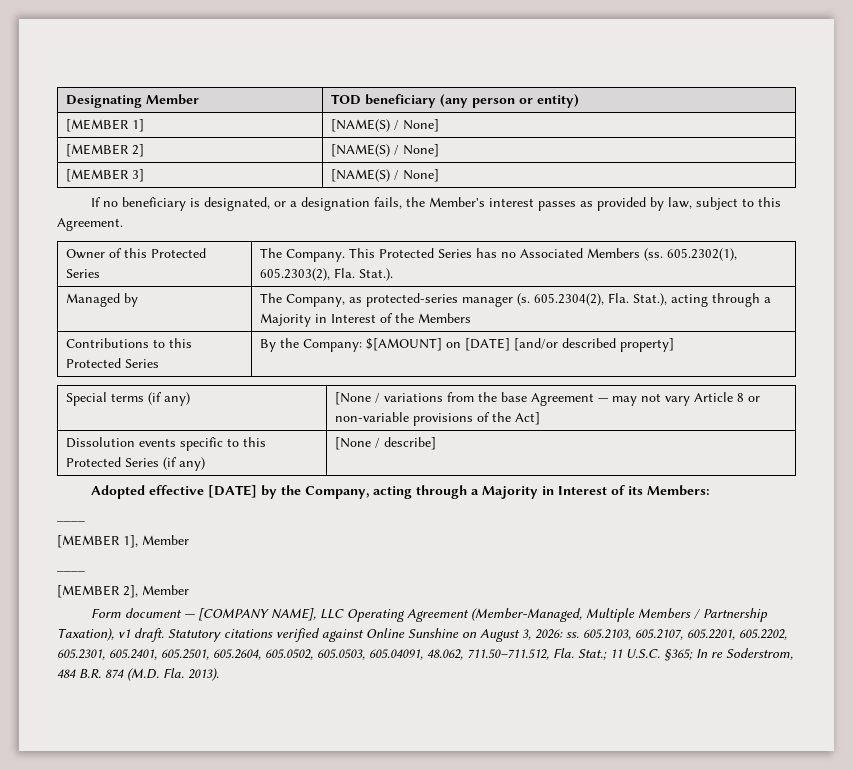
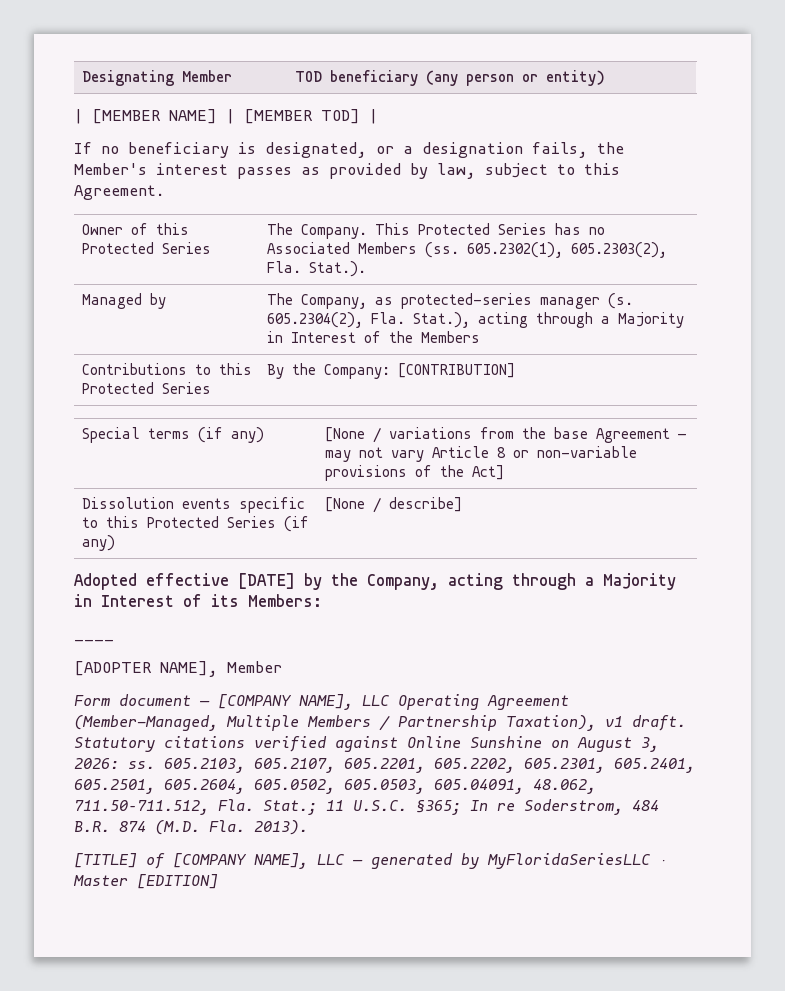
- [MEMBER 1] | [NAME(S) / None]
- [MEMBER 2] | [NAME(S) / None]
- [MEMBER 3] | [NAME(S) / None]
+ | [MEMBER NAME] | [MEMBER TOD] |
- Contributions to this Protected Series | By the Company: $[AMOUNT] on [DATE] [and/or described property]
+ Contributions to this Protected Series | By the Company: [CONTRIBUTION]
- [MEMBER 1], Member
- ____
- [MEMBER 2], Member
+ [ADOPTER NAME], Member
+ [TITLE] of [COMPANY NAME], LLC — generated by MyFloridaSeriesLLC · Master [EDITION]

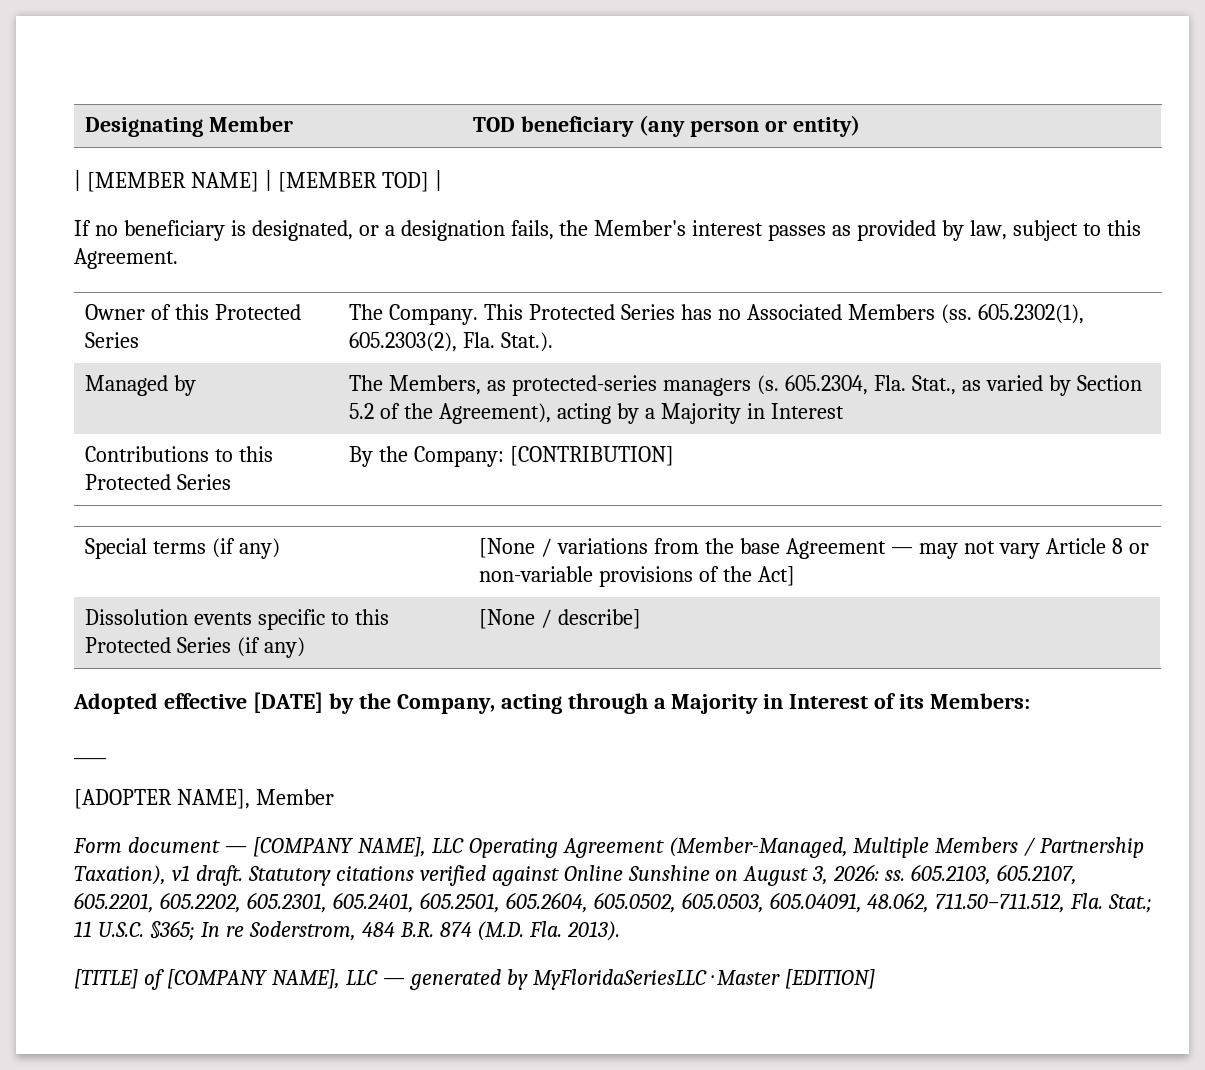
- Managed by | The Company, as protected-series manager (s. 605.2304(2), Fla. Stat.), acting through a Majority in Interest of the Members
+ Managed by | The Members, as protected-series managers (s. 605.2304, Fla. Stat., as varied by Section 5.2 of the Agreement), acting by a Majority in Interest

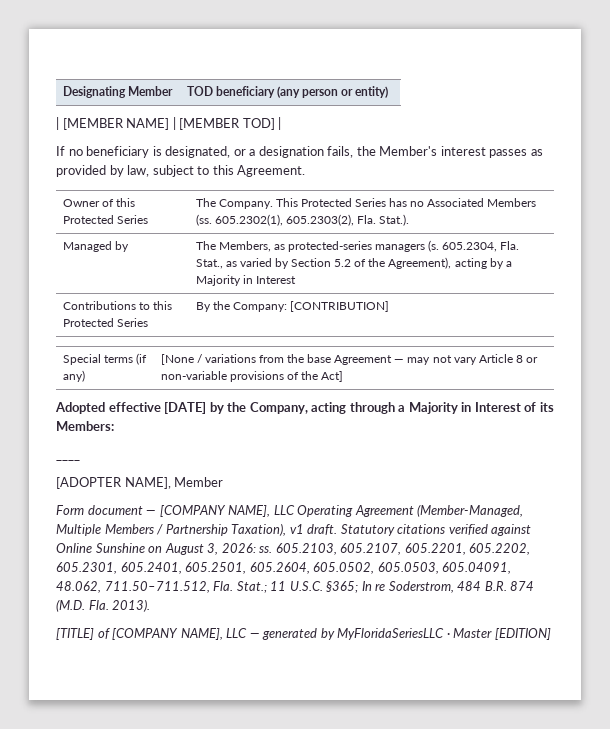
- Dissolution events specific to this Protected Series (if any) | [None / describe]

